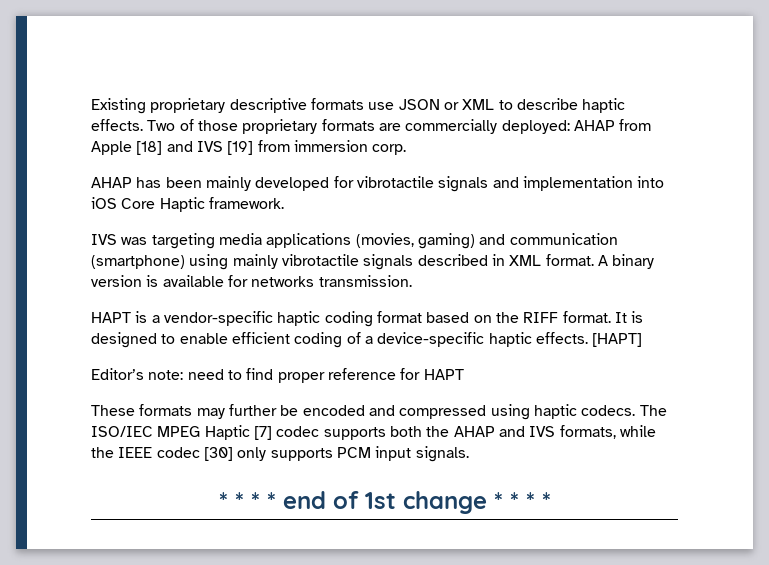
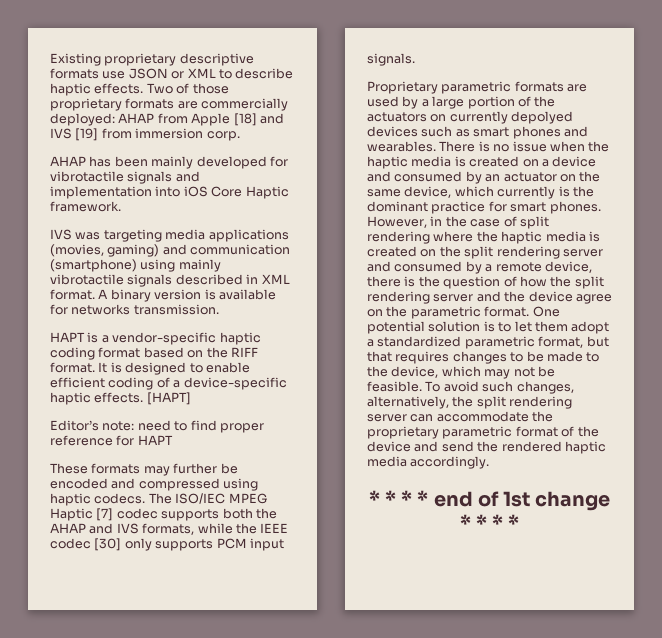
+ Proprietary parametric formats are used by a large portion of the actuators on currently depolyed devices such as smart phones and wearables. There is no issue when the haptic media is created on a device and consumed by an actuator on the same device, which currently is the dominant practice for smart phones. However, in the case of split rendering where the haptic media is created on the split rendering server and consumed by a remote device, there is the question of how the split rendering server and the device agree on the parametric format. One potential solution is to let them adopt a standardized parametric format, but that requires changes to be made to the device, which may not be feasible. To avoid such changes, alternatively, the split rendering server can accommodate the proprietary parametric format of the device and send the rendered haptic media accordingly.

